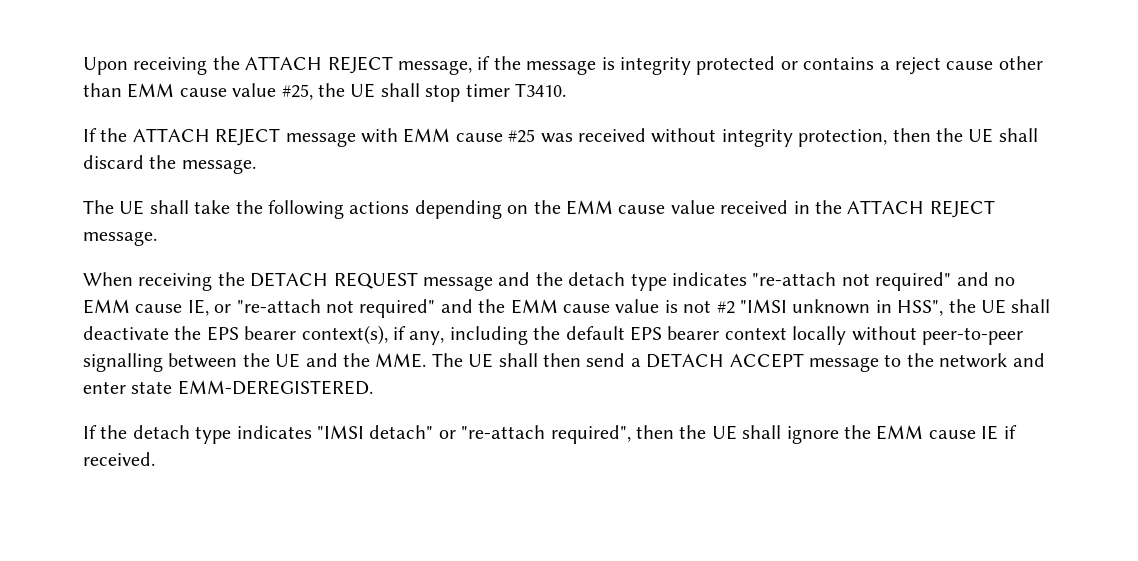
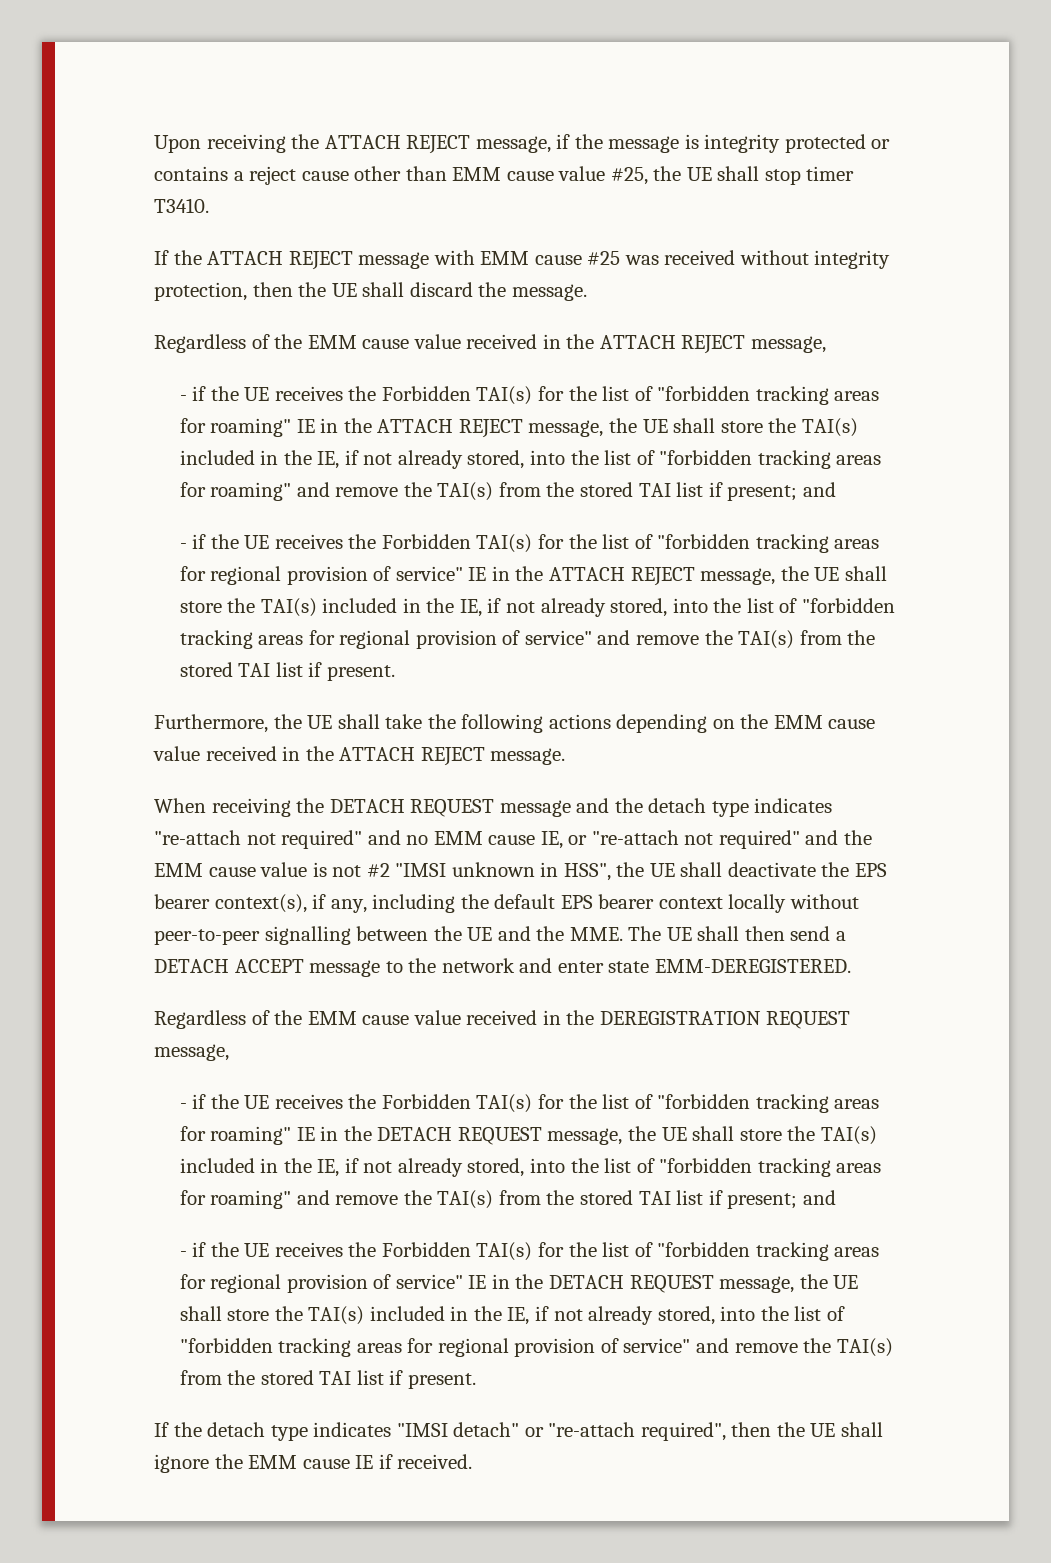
- The UE shall take the following actions depending on the EMM cause value received in the ATTACH REJECT message.
+ Regardless of the EMM cause value received in the ATTACH REJECT message,
+ - if the UE receives the Forbidden TAI(s) for the list of "forbidden tracking areas for roaming" IE in the ATTACH REJECT message, the UE shall store the TAI(s) included in the IE, if not already stored, into the list of "forbidden tracking areas for roaming" and remove the TAI(s) from the stored TAI list if present; and
+ - if the UE receives the Forbidden TAI(s) for the list of "forbidden tracking areas for regional provision of service" IE in the ATTACH REJECT message, the UE shall store the TAI(s) included in the IE, if not already stored, into the list of "forbidden tracking areas for regional provision of service" and remove the TAI(s) from the stored TAI list if present.
+ Furthermore, the UE shall take the following actions depending on the EMM cause value received in the ATTACH REJECT message.
+ Regardless of the EMM cause value received in the DEREGISTRATION REQUEST message,
+ - if the UE receives the Forbidden TAI(s) for the list of "forbidden tracking areas for roaming" IE in the DETACH REQUEST message, the UE shall store the TAI(s) included in the IE, if not already stored, into the list of "forbidden tracking areas for roaming" and remove the TAI(s) from the stored TAI list if present; and
+ - if the UE receives the Forbidden TAI(s) for the list of "forbidden tracking areas for regional provision of service" IE in the DETACH REQUEST message, the UE shall store the TAI(s) included in the IE, if not already stored, into the list of "forbidden tracking areas for regional provision of service" and remove the TAI(s) from the stored TAI list if present.

